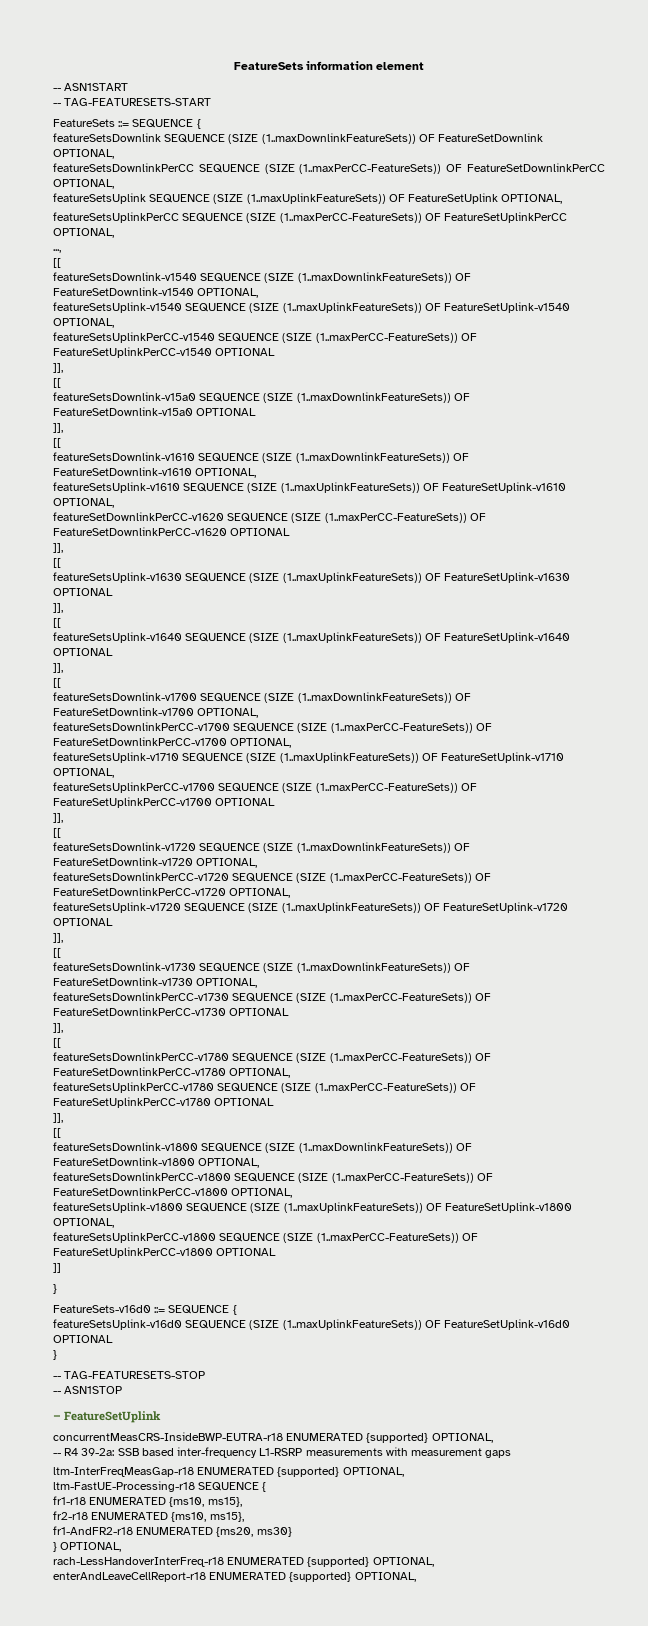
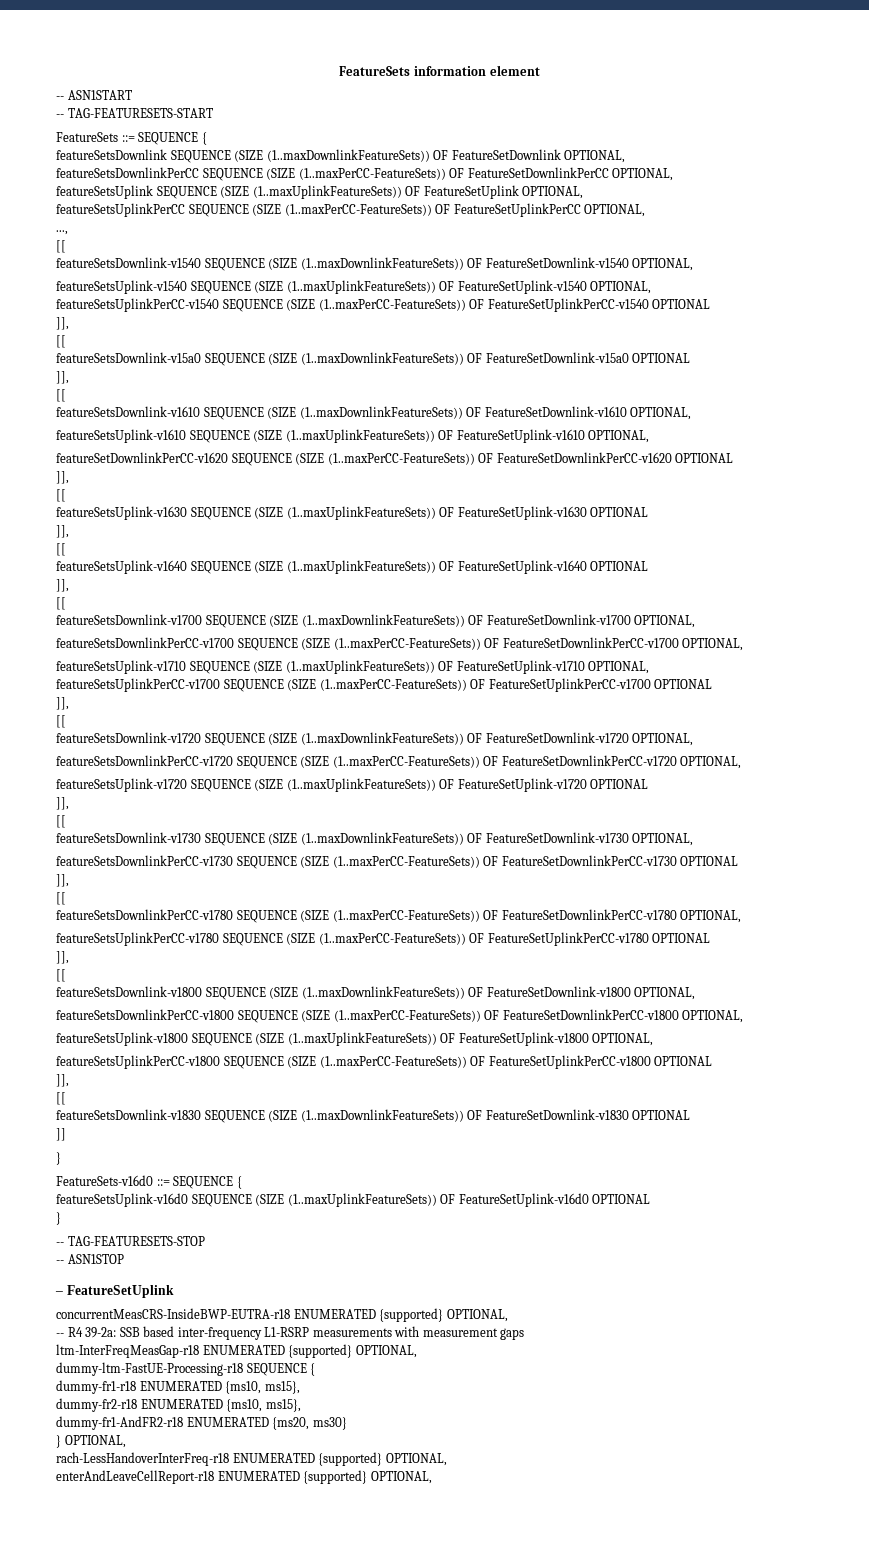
  featureSetsUplinkPerCC-v1800 SEQUENCE (SIZE (1..maxPerCC-FeatureSets)) OF FeatureSetUplinkPerCC-v1800 OPTIONAL
+ ]],
+ [[
+ featureSetsDownlink-v1830 SEQUENCE (SIZE (1..maxDownlinkFeatureSets)) OF FeatureSetDownlink-v1830 OPTIONAL
- ltm-FastUE-Processing-r18 SEQUENCE {
- fr1-r18 ENUMERATED {ms10, ms15},
- fr2-r18 ENUMERATED {ms10, ms15},
- fr1-AndFR2-r18 ENUMERATED {ms20, ms30}
+ dummy-ltm-FastUE-Processing-r18 SEQUENCE {
+ dummy-fr1-r18 ENUMERATED {ms10, ms15},
+ dummy-fr2-r18 ENUMERATED {ms10, ms15},
+ dummy-fr1-AndFR2-r18 ENUMERATED {ms20, ms30}

